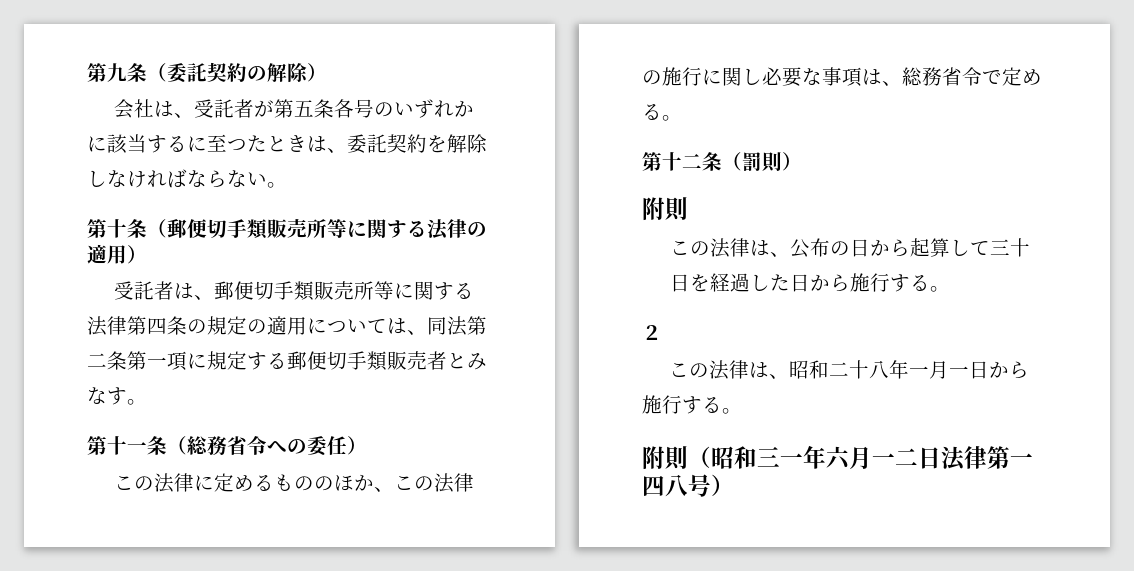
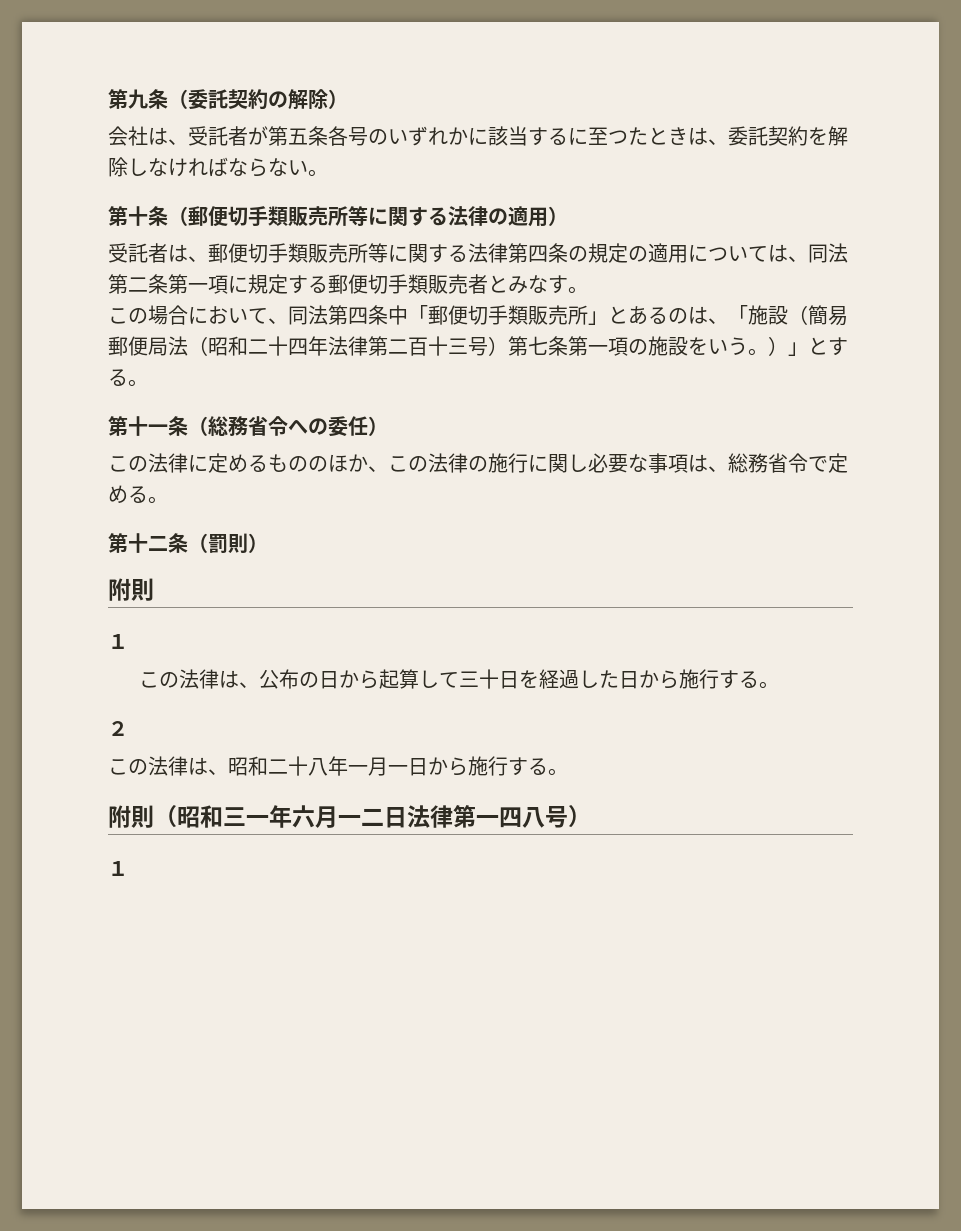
+ この場合において、同法第四条中「郵便切手類販売所」とあるのは、「施設（簡易郵便局法（昭和二十四年法律第二百十三号）第七条第一項の施設をいう。）」とする。
  第十二条（罰則）
  附則
+ １
  附則（昭和三一年六月一二日法律第一四八号）
+ １

